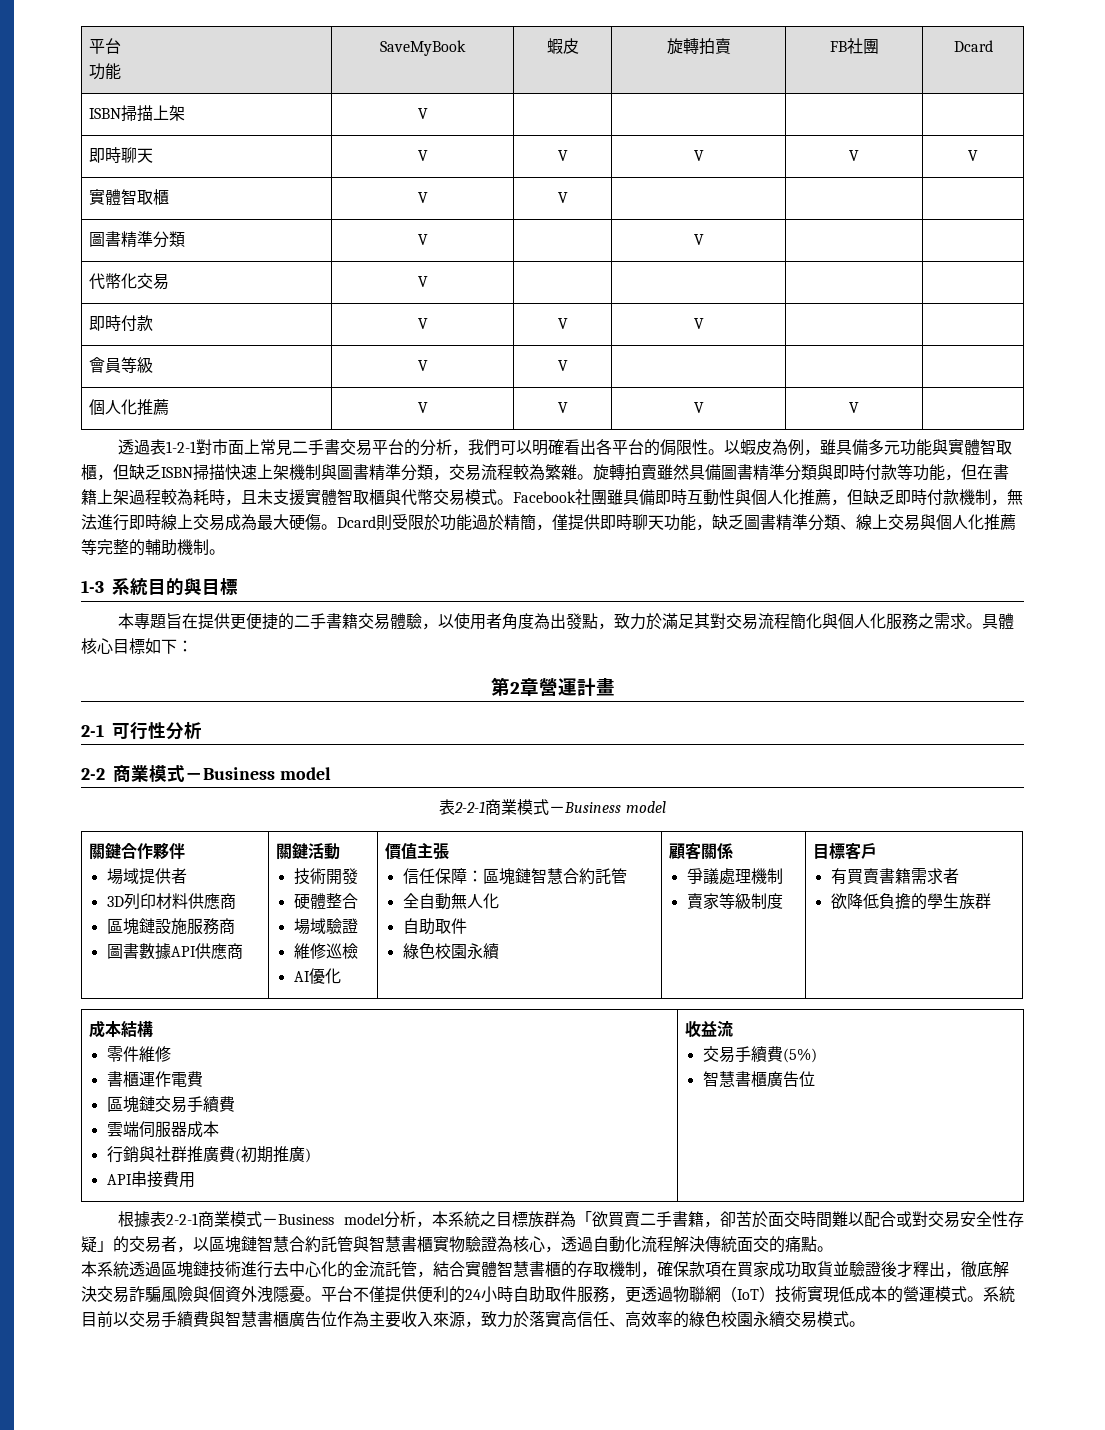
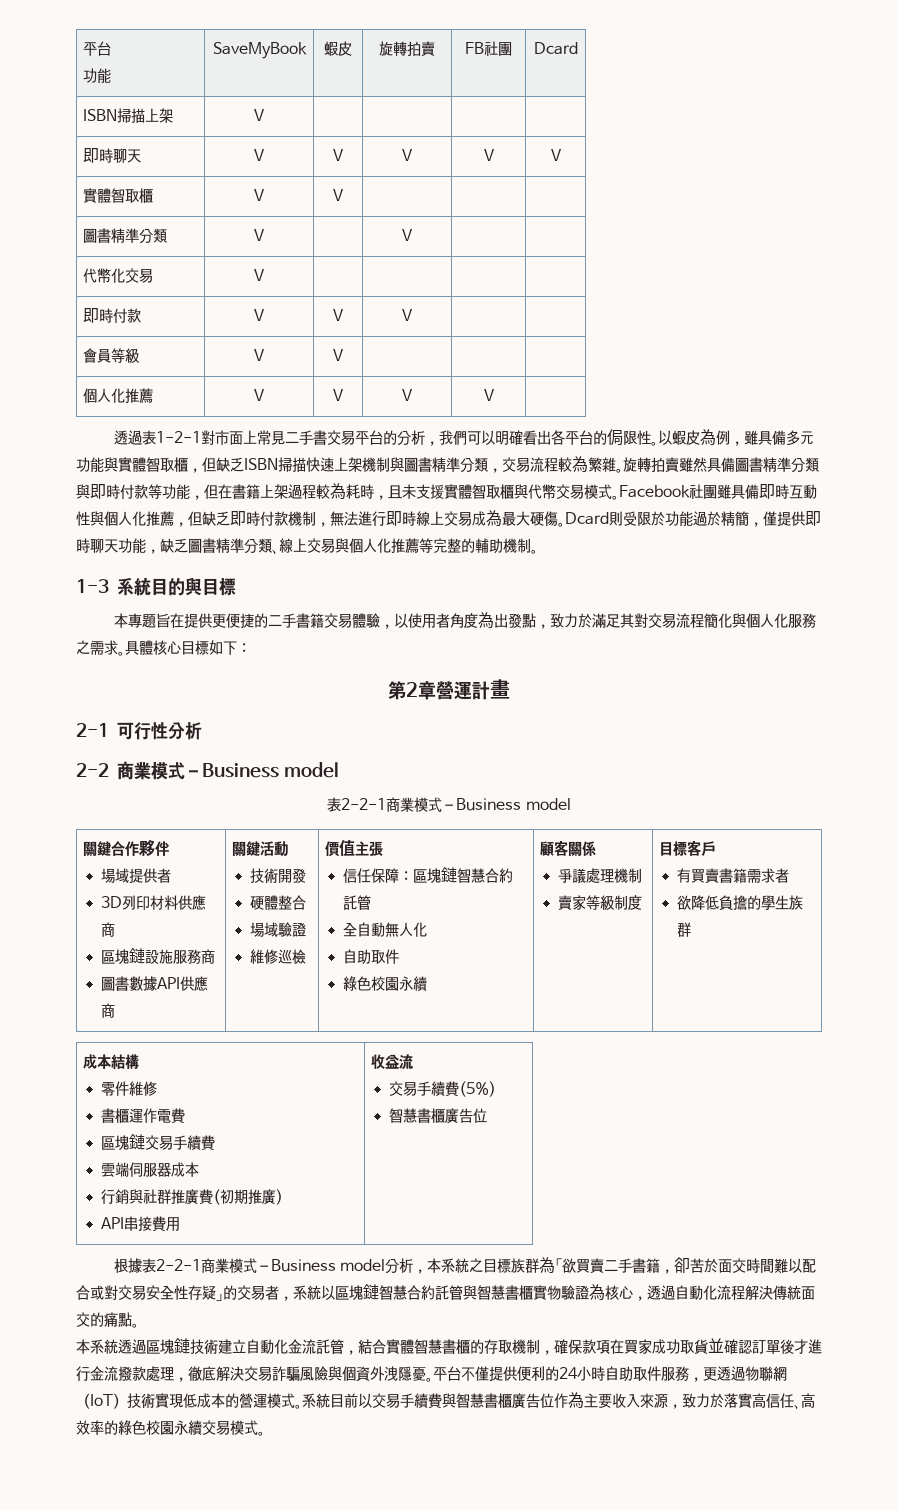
- AI優化
- 根據表2-2-1商業模式－Business model分析，本系統之目標族群為「欲買賣二手書籍，卻苦於面交時間難以配合或對交易安全性存疑」的交易者，以區塊鏈智慧合約託管與智慧書櫃實物驗證為核心，透過自動化流程解決傳統面交的痛點。
+ 根據表2-2-1商業模式－Business model分析，本系統之目標族群為「欲買賣二手書籍，卻苦於面交時間難以配合或對交易安全性存疑」的交易者，系統以區塊鏈智慧合約託管與智慧書櫃實物驗證為核心，透過自動化流程解決傳統面交的痛點。
- 本系統透過區塊鏈技術進行去中心化的金流託管，結合實體智慧書櫃的存取機制，確保款項在買家成功取貨並驗證後才釋出，徹底解決交易詐騙風險與個資外洩隱憂。
+ 本系統透過區塊鏈技術建立自動化金流託管，結合實體智慧書櫃的存取機制，確保款項在買家成功取貨並確認訂單後才進行金流撥款處理，徹底解決交易詐騙風險與個資外洩隱憂。

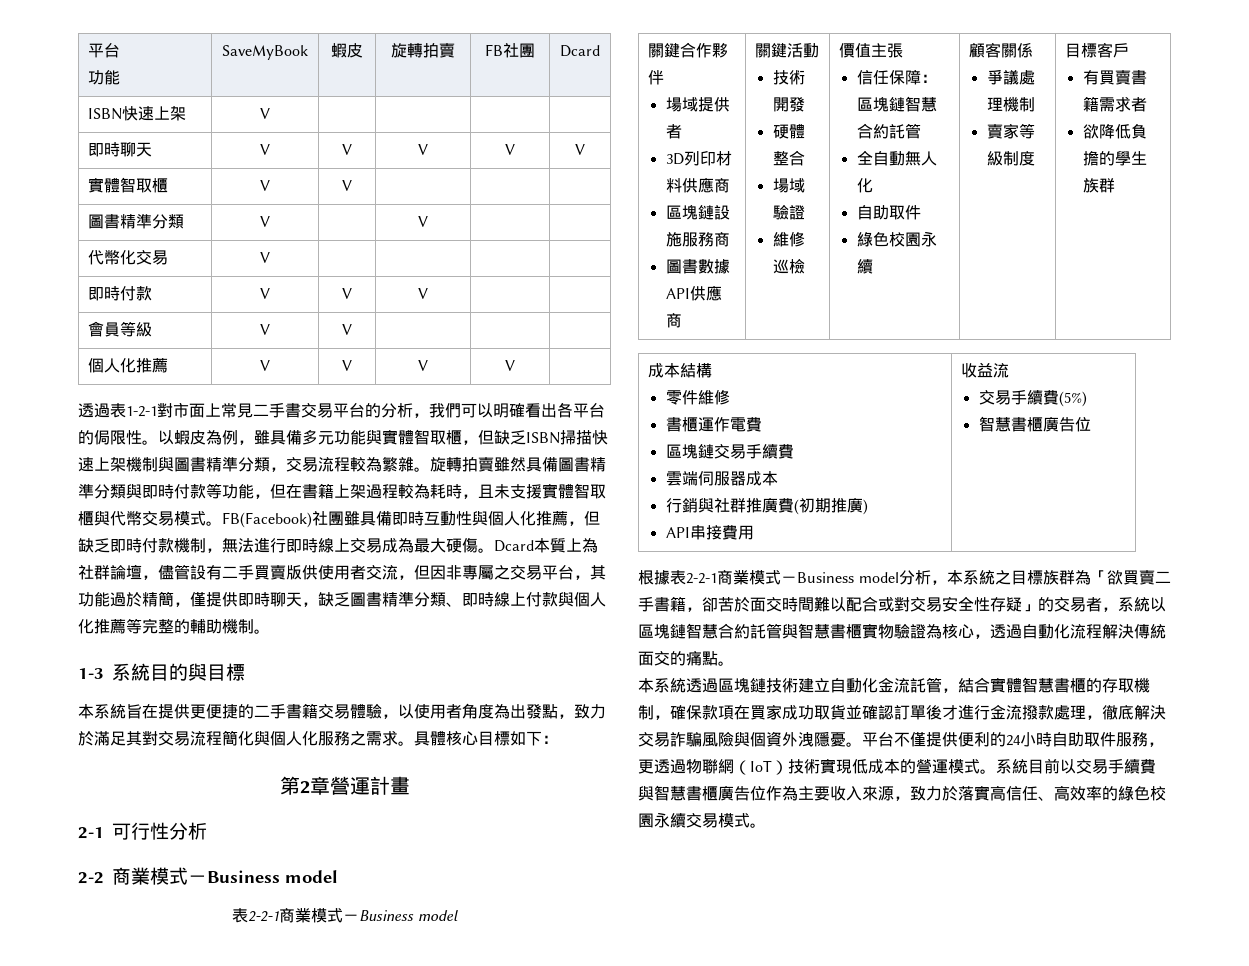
- ISBN掃描上架 | V | | | |
+ ISBN快速上架 | V | | | |
- Facebook社團雖具備即時互動性與個人化推薦，但缺乏即時付款機制，無法進行即時線上交易成為最大硬傷。
+ FB(Facebook)社團雖具備即時互動性與個人化推薦，但缺乏即時付款機制，無法進行即時線上交易成為最大硬傷。
- Dcard則受限於功能過於精簡，僅提供即時聊天功能，缺乏圖書精準分類、線上交易與個人化推薦等完整的輔助機制。
+ Dcard本質上為社群論壇，儘管設有二手買賣版供使用者交流，但因非專屬之交易平台，其功能過於精簡，僅提供即時聊天，缺乏圖書精準分類、即時線上付款與個人化推薦等完整的輔助機制。
- 本專題旨在提供更便捷的二手書籍交易體驗，以使用者角度為出發點，致力於滿足其對交易流程簡化與個人化服務之需求。
+ 本系統旨在提供更便捷的二手書籍交易體驗，以使用者角度為出發點，致力於滿足其對交易流程簡化與個人化服務之需求。

